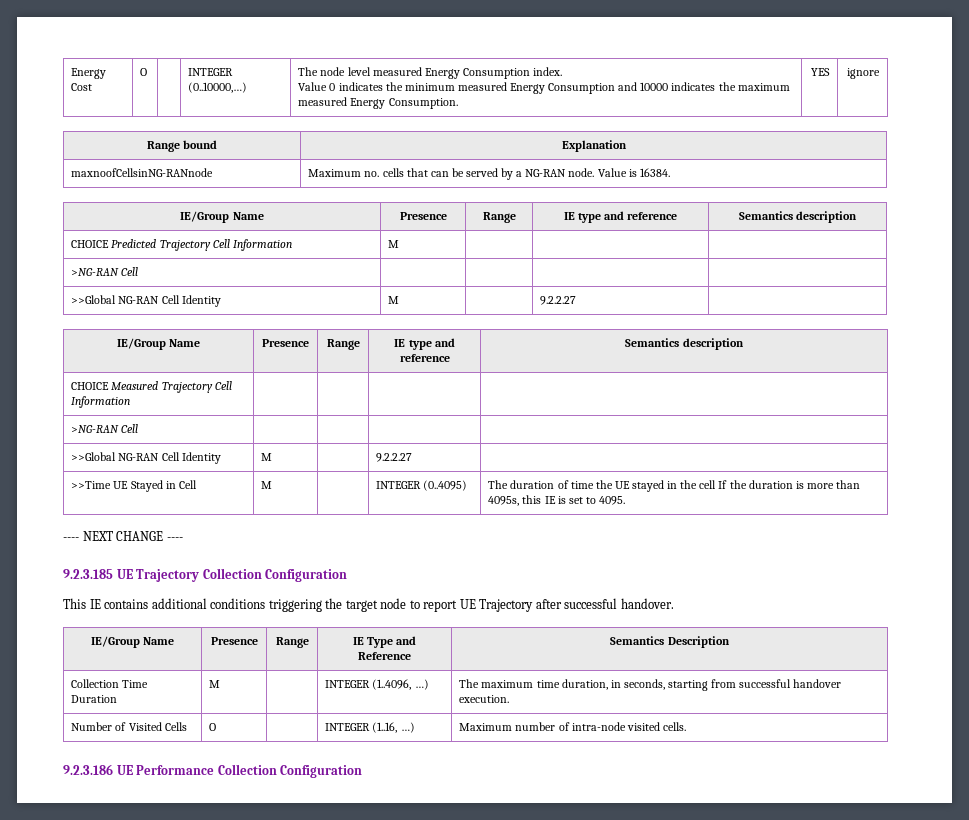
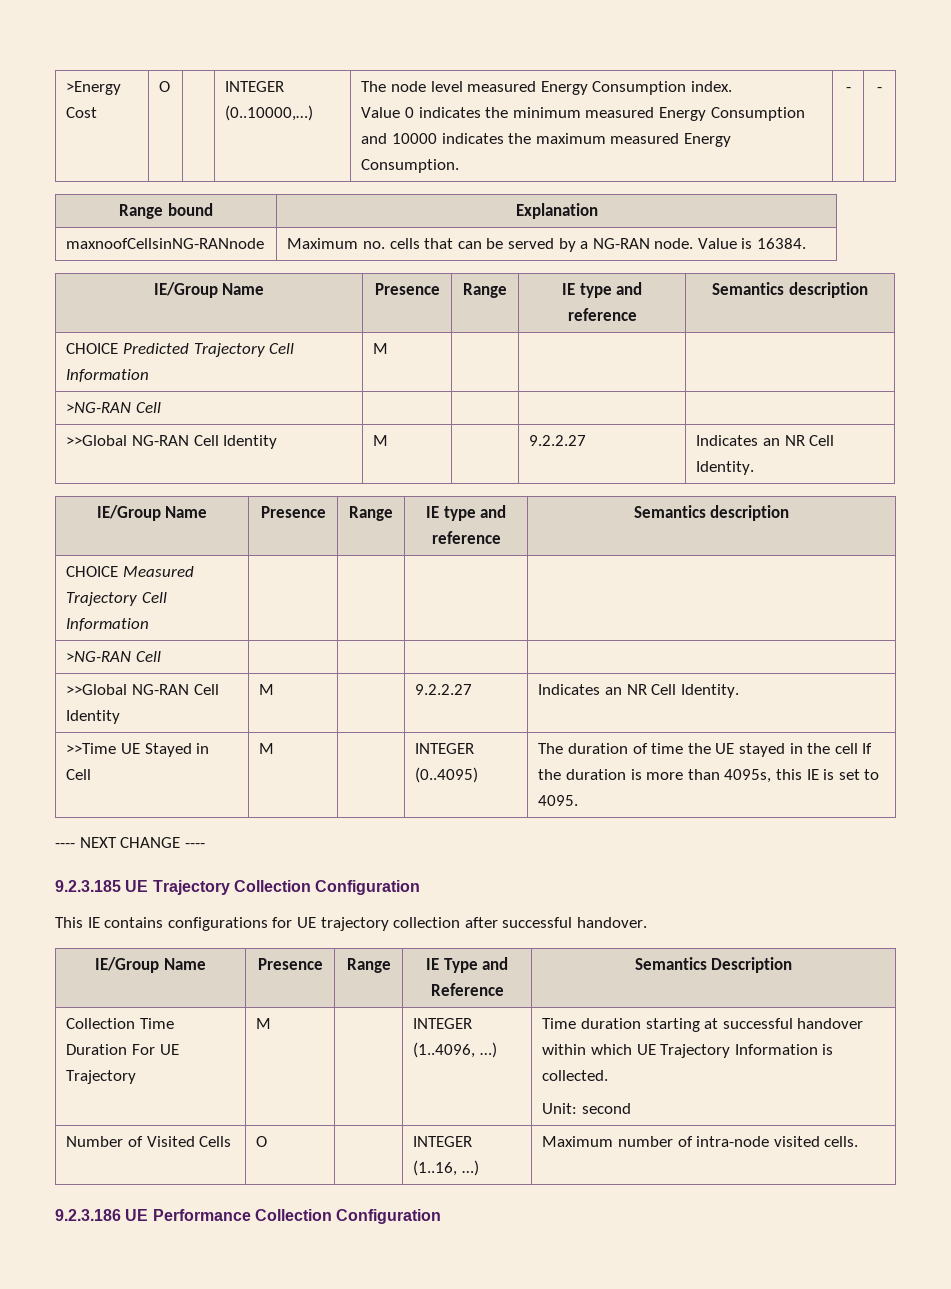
- Energy Cost | O | | INTEGER (0..10000,…) | The node level measured Energy Consumption index.
- Value 0 indicates the minimum measured Energy Consumption and 10000 indicates the maximum measured Energy Consumption. | YES | ignore
+ >Energy Cost | O | | INTEGER (0..10000,…) | The node level measured Energy Consumption index.
+ Value 0 indicates the minimum measured Energy Consumption and 10000 indicates the maximum measured Energy Consumption. | - | -
  CHOICE Predicted Trajectory Cell Information | M | | |
  >NG-RAN Cell | | | |
- >>Global NG-RAN Cell Identity | M | | 9.2.2.27 |
+ >>Global NG-RAN Cell Identity | M | | 9.2.2.27 | Indicates an NR Cell Identity.
  CHOICE Measured Trajectory Cell Information | | | |
  >NG-RAN Cell | | | |
- >>Global NG-RAN Cell Identity | M | | 9.2.2.27 |
+ >>Global NG-RAN Cell Identity | M | | 9.2.2.27 | Indicates an NR Cell Identity.
- This IE contains additional conditions triggering the target node to report UE Trajectory after successful handover.
+ This IE contains configurations for UE trajectory collection after successful handover.
- Collection Time Duration | M | | INTEGER (1..4096, …) | The maximum time duration, in seconds, starting from successful handover execution.
+ Collection Time Duration For UE Trajectory | M | | INTEGER (1..4096, …) | Time duration starting at successful handover within which UE Trajectory Information is collected.
+ Unit: second

